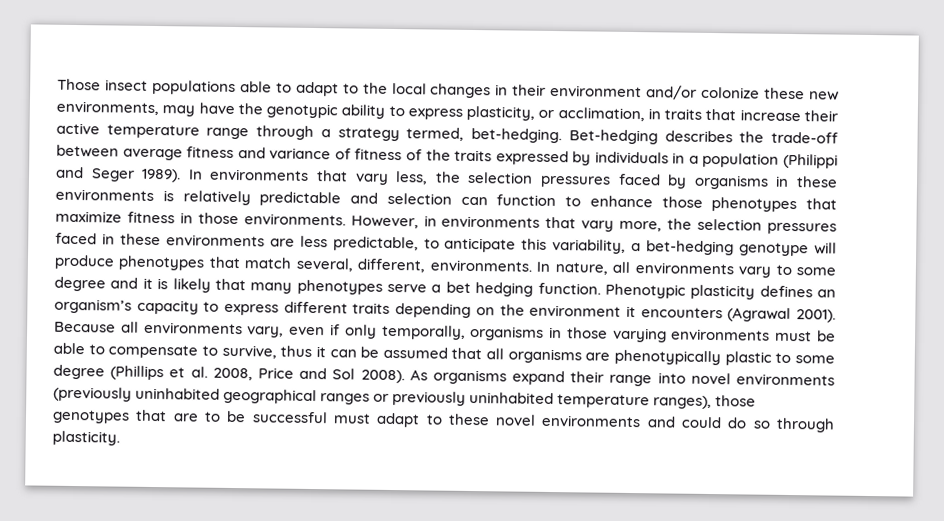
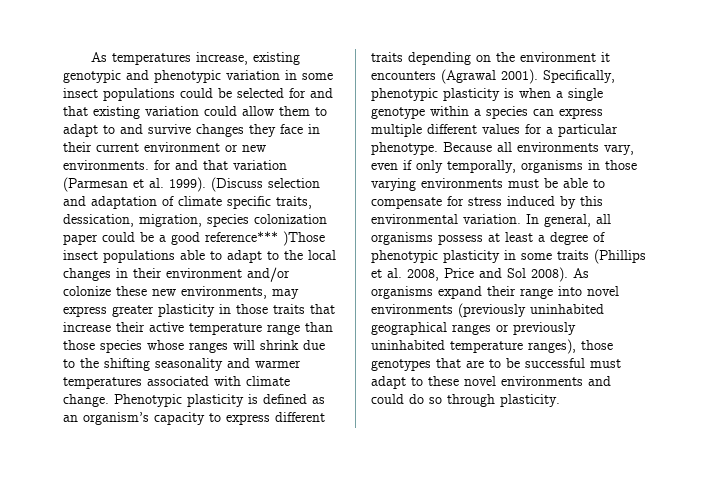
- Those insect populations able to adapt to the local changes in their environment and/or colonize these new environments, may have the genotypic ability to express plasticity, or acclimation, in traits that increase their active temperature range through a strategy termed, bet-hedging. Bet-hedging describes the trade-off between average fitness and variance of fitness of the traits expressed by individuals in a population (Philippi and Seger 1989). In environments that vary less, the selection pressures faced by organisms in these environments is relatively predictable and selection can function to enhance those phenotypes that maximize fitness in those environments. However, in environments that vary more, the selection pressures faced in these environments are less predictable, to anticipate this variability, a bet-hedging genotype will produce phenotypes that match several, different, environments. In nature, all environments vary to some degree and it is likely that many phenotypes serve a bet hedging function. Phenotypic plasticity defines an organism’s capacity to express different traits depending on the environment it encounters (Agrawal 2001).
+ As temperatures increase, existing genotypic and phenotypic variation in some insect populations could be selected for and that existing variation could allow them to adapt to and survive changes they face in their current environment or new environments. for and that variation (Parmesan et al. 1999). (Discuss selection and adaptation of climate specific traits, dessication, migration, species colonization paper could be a good reference*** )Those insect populations able to adapt to the local changes in their environment and/or colonize these new environments, may express greater plasticity in those traits that increase their active temperature range than those species whose ranges will shrink due to the shifting seasonality and warmer temperatures associated with climate change. Phenotypic plasticity is defined as an organism’s capacity to express different traits depending on the environment it encounters (Agrawal 2001).
+ Specifically, phenotypic plasticity is when a single genotype within a species can express multiple different values for a particular phenotype.
- Because all environments vary, even if only temporally, organisms in those varying environments must be able to compensate to survive, thus it can be assumed that all organisms are phenotypically plastic to some degree (Phillips et al. 2008, Price and Sol 2008).
+ Because all environments vary, even if only temporally, organisms in those varying environments must be able to compensate for stress induced by this environmental variation. In general, all organisms possess at least a degree of phenotypic plasticity in some traits (Phillips et al. 2008, Price and Sol 2008).

